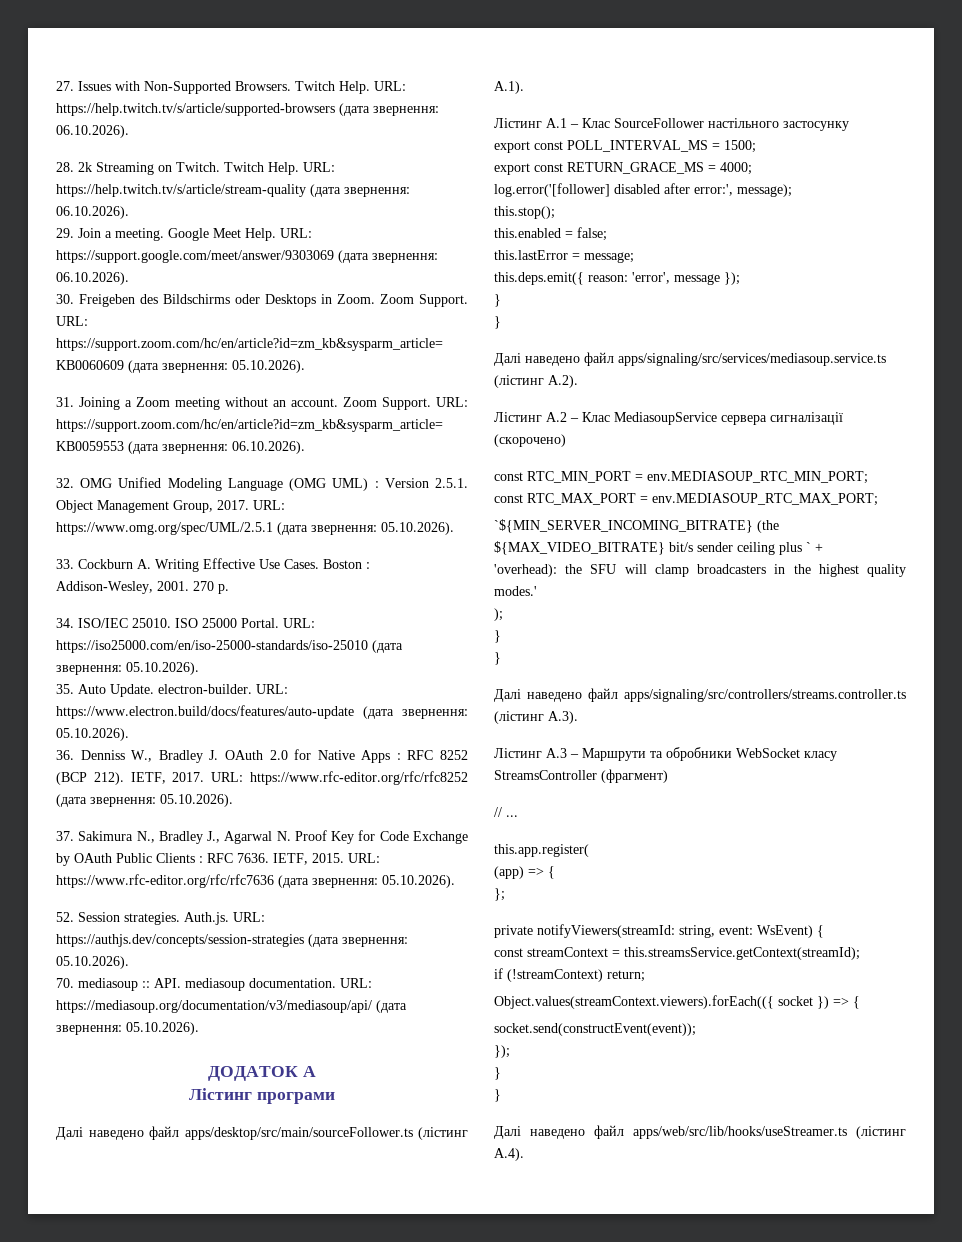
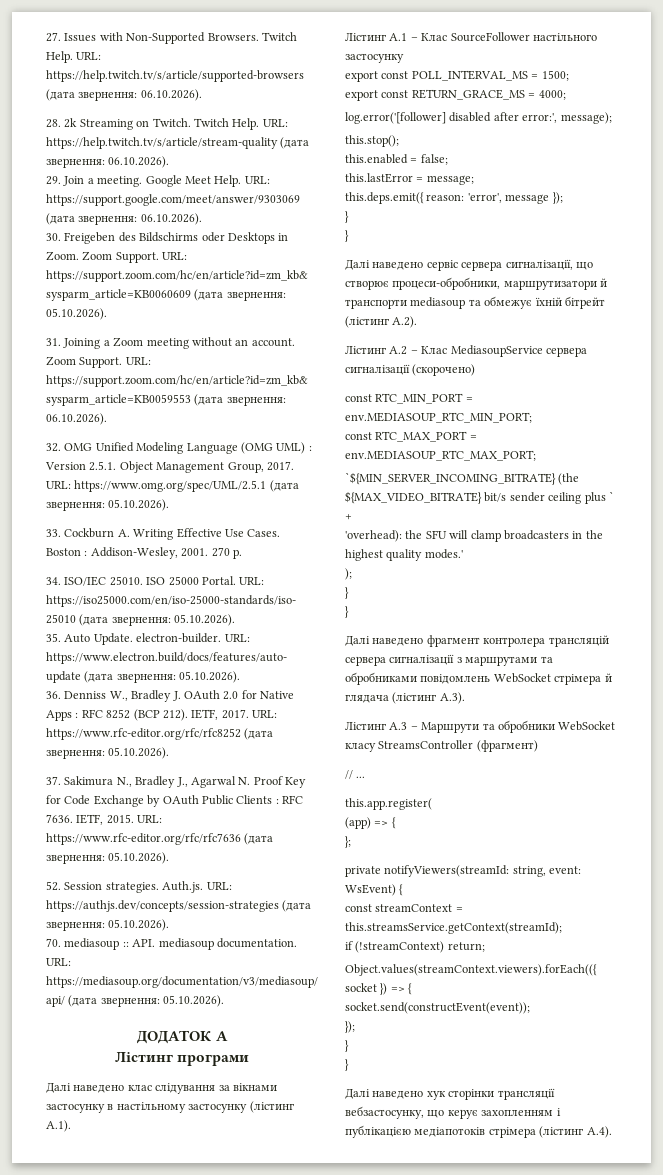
- Далі наведено файл apps/desktop/src/main/sourceFollower.ts (лістинг А.1).
+ Далі наведено клас слідування за вікнами застосунку в настільному застосунку (лістинг А.1).
- Далі наведено файл apps/signaling/src/services/mediasoup.service.ts (лістинг А.2).
+ Далі наведено сервіс сервера сигналізації, що створює процеси-обробники, маршрутизатори й транспорти mediasoup та обмежує їхній бітрейт (лістинг А.2).
- Далі наведено файл apps/signaling/src/controllers/streams.controller.ts (лістинг А.3).
+ Далі наведено фрагмент контролера трансляцій сервера сигналізації з маршрутами та обробниками повідомлень WebSocket стрімера й глядача (лістинг А.3).
- Далі наведено файл apps/web/src/lib/hooks/useStreamer.ts (лістинг А.4).
+ Далі наведено хук сторінки трансляції вебзастосунку, що керує захопленням і публікацією медіапотоків стрімера (лістинг А.4).

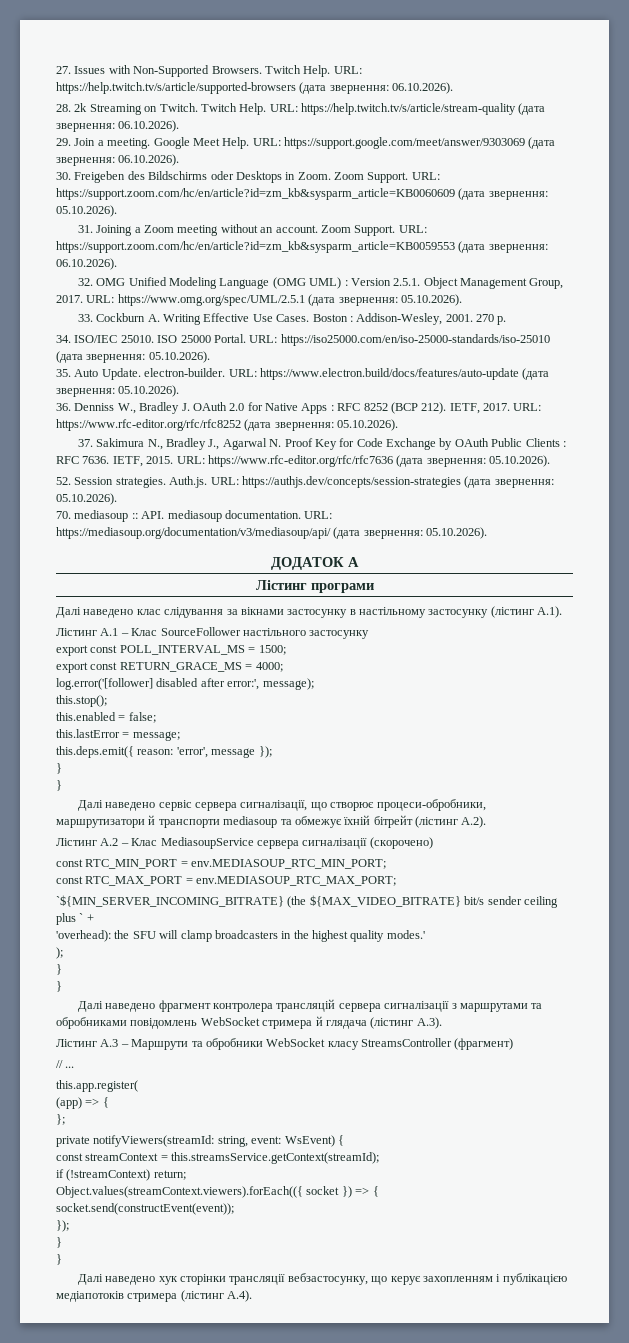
- Далі наведено фрагмент контролера трансляцій сервера сигналізації з маршрутами та обробниками повідомлень WebSocket стрімера й глядача (лістинг А.3).
+ Далі наведено фрагмент контролера трансляцій сервера сигналізації з маршрутами та обробниками повідомлень WebSocket стримера й глядача (лістинг А.3).
- Далі наведено хук сторінки трансляції вебзастосунку, що керує захопленням і публікацією медіапотоків стрімера (лістинг А.4).
+ Далі наведено хук сторінки трансляції вебзастосунку, що керує захопленням і публікацією медіапотоків стримера (лістинг А.4).

